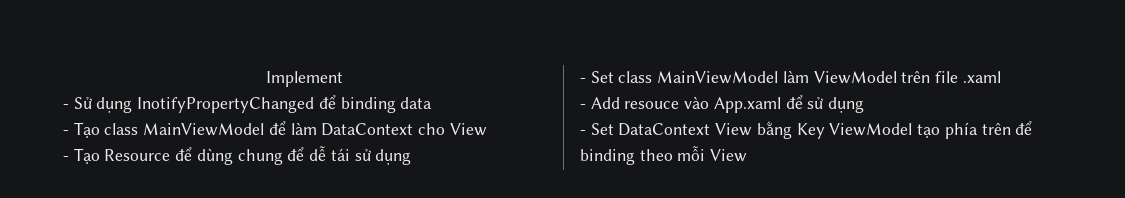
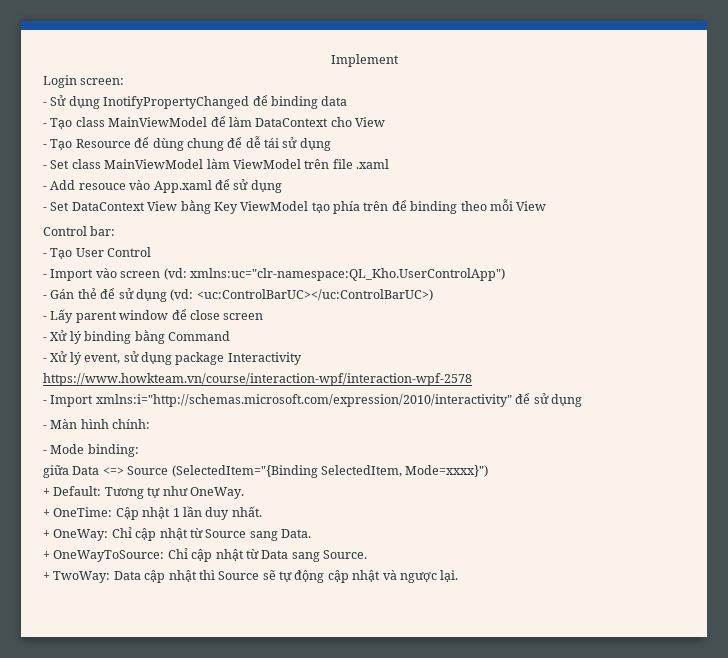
+ Login screen:
+ Control bar:
+ - Tạo User Control
+ - Import vào screen (vd: xmlns:uc="clr-namespace:QL_Kho.UserControlApp")
+ - Gán thẻ để sử dụng (vd: <uc:ControlBarUC></uc:ControlBarUC>)
+ - Lấy parent window để close screen
+ - Xử lý binding bằng Command
+ - Xử lý event, sử dụng package Interactivity https://www.howkteam.vn/course/interaction-wpf/interaction-wpf-2578
+ - Import xmlns:i="http://schemas.microsoft.com/expression/2010/interactivity" để sử dụng
+ - Màn hình chính:
+ - Mode binding:
+ giữa Data <=> Source (SelectedItem="{Binding SelectedItem, Mode=xxxx}")
+ + Default: Tương tự như OneWay.
+ + OneTime: Cập nhật 1 lần duy nhất.
+ + OneWay: Chỉ cập nhật từ Source sang Data.
+ + OneWayToSource: Chỉ cập nhật từ Data sang Source.
+ + TwoWay: Data cập nhật thì Source sẽ tự động cập nhật và ngược lại.

